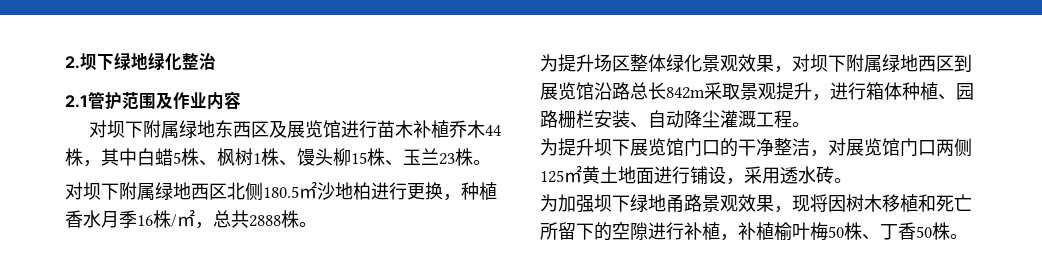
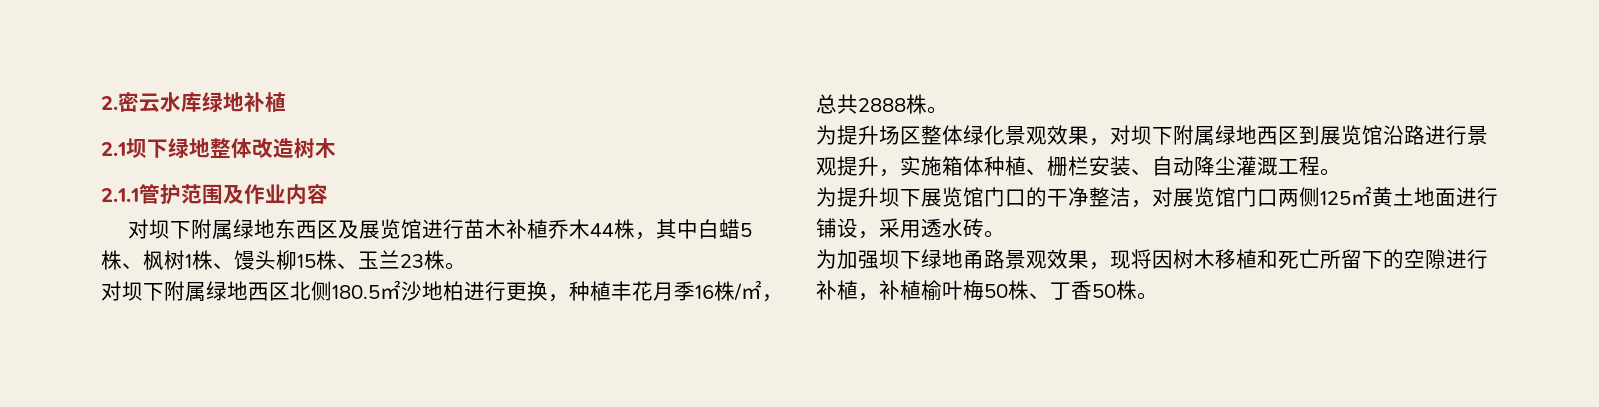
- 2.坝下绿地绿化整治
- 2.1管护范围及作业内容
+ 2.密云水库绿地补植
+ 2.1坝下绿地整体改造树木
+ 2.1.1管护范围及作业内容
- 对坝下附属绿地西区北侧180.5㎡沙地柏进行更换，种植香水月季16株/㎡，总共2888株。
+ 对坝下附属绿地西区北侧180.5㎡沙地柏进行更换，种植丰花月季16株/㎡，总共2888株。
- 为提升场区整体绿化景观效果，对坝下附属绿地西区到展览馆沿路总长842m采取景观提升，进行箱体种植、园路栅栏安装、自动降尘灌溉工程。
+ 为提升场区整体绿化景观效果，对坝下附属绿地西区到展览馆沿路进行景观提升，实施箱体种植、栅栏安装、自动降尘灌溉工程。

